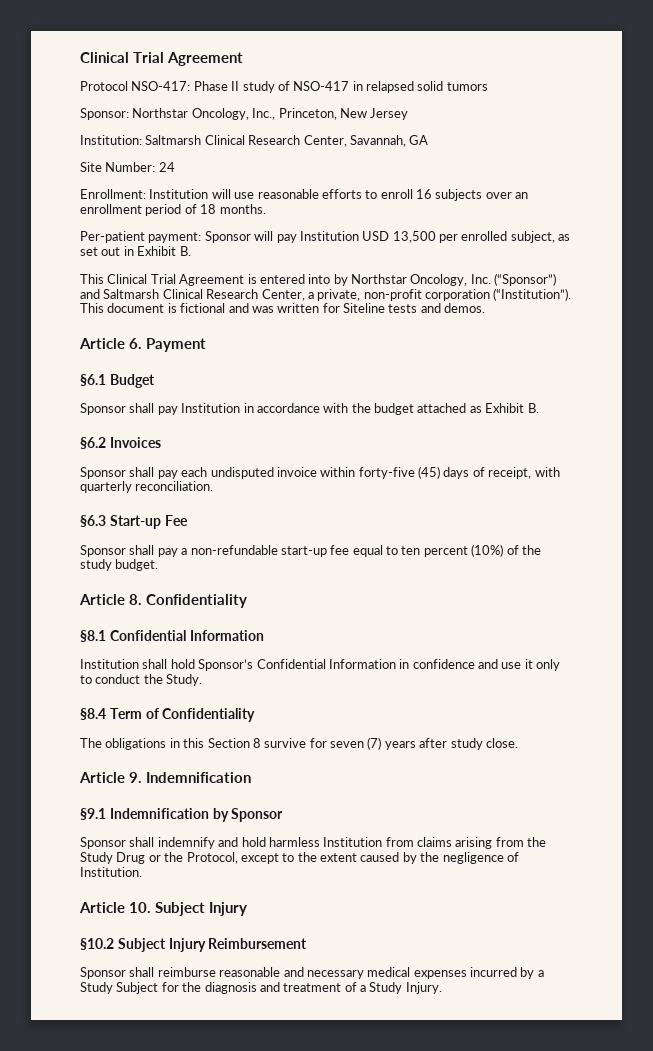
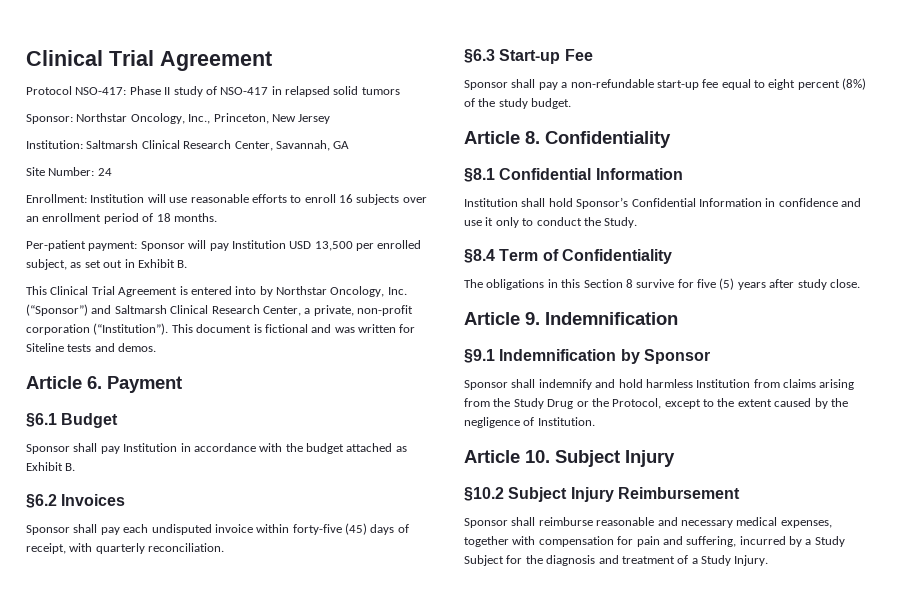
- Sponsor shall pay a non-refundable start-up fee equal to ten percent (10%) of the study budget.
+ Sponsor shall pay a non-refundable start-up fee equal to eight percent (8%) of the study budget.
- The obligations in this Section 8 survive for seven (7) years after study close.
+ The obligations in this Section 8 survive for five (5) years after study close.
- Sponsor shall reimburse reasonable and necessary medical expenses incurred by a Study Subject for the diagnosis and treatment of a Study Injury.
+ Sponsor shall reimburse reasonable and necessary medical expenses, together with compensation for pain and suffering, incurred by a Study Subject for the diagnosis and treatment of a Study Injury.

